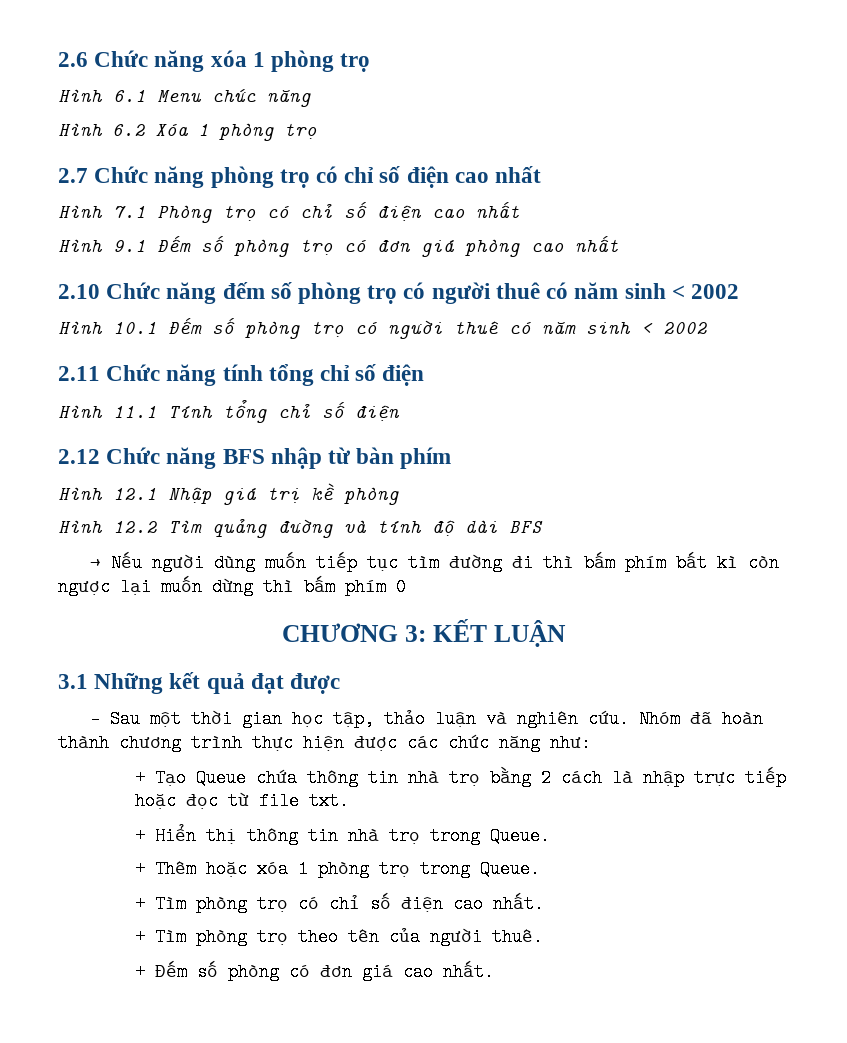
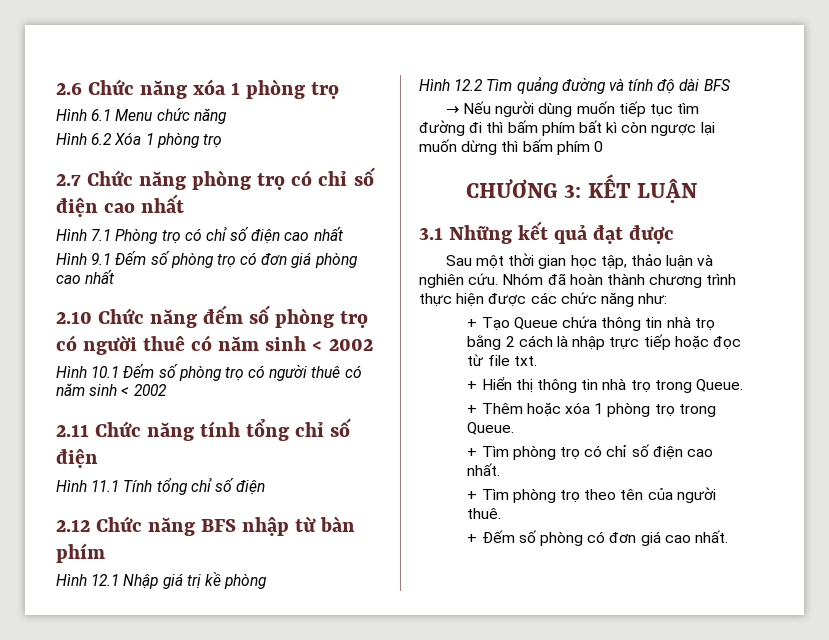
- - Sau một thời gian học tập, thảo luận và nghiên cứu.
+ Sau một thời gian học tập, thảo luận và nghiên cứu.

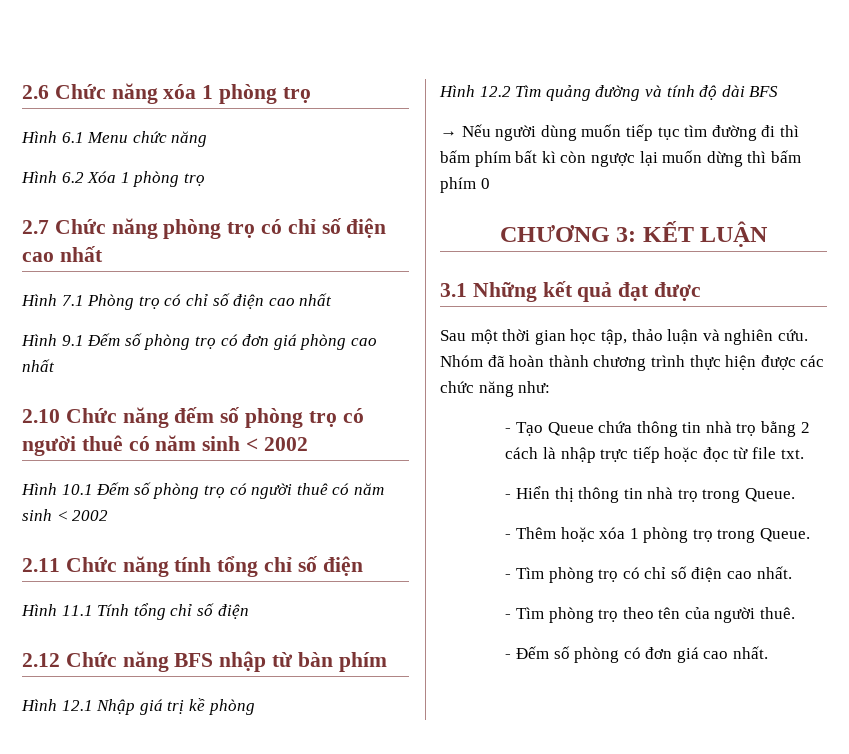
- + Tạo Queue chứa thông tin nhà trọ bằng 2 cách là nhập trực tiếp hoặc đọc từ file txt.
+ - Tạo Queue chứa thông tin nhà trọ bằng 2 cách là nhập trực tiếp hoặc đọc từ file txt.
- + Hiển thị thông tin nhà trọ trong Queue.
+ - Hiển thị thông tin nhà trọ trong Queue.
- + Thêm hoặc xóa 1 phòng trọ trong Queue.
+ - Thêm hoặc xóa 1 phòng trọ trong Queue.
- + Tìm phòng trọ có chỉ số điện cao nhất.
+ - Tìm phòng trọ có chỉ số điện cao nhất.
- + Tìm phòng trọ theo tên của người thuê.
+ - Tìm phòng trọ theo tên của người thuê.
- + Đếm số phòng có đơn giá cao nhất.
+ - Đếm số phòng có đơn giá cao nhất.

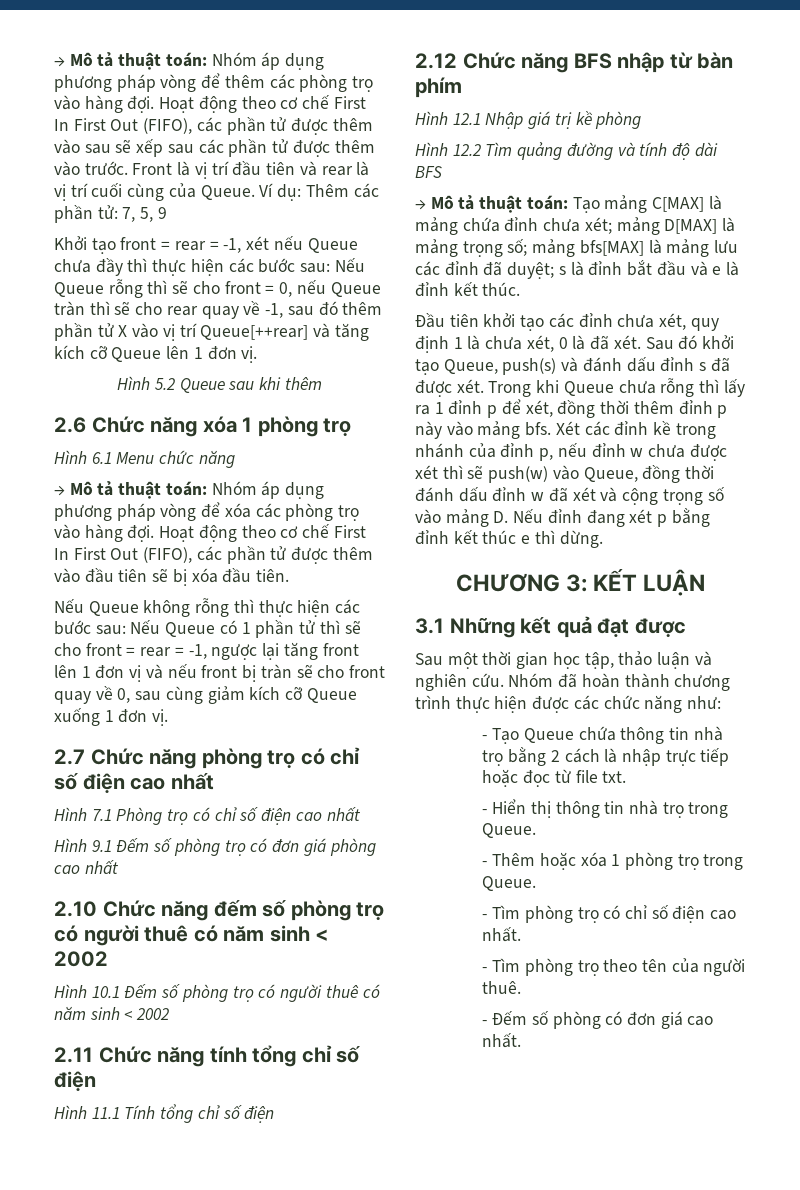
+ → Mô tả thuật toán: Nhóm áp dụng phương pháp vòng để thêm các phòng trọ vào hàng đợi. Hoạt động theo cơ chế First In First Out (FIFO), các phần tử được thêm vào sau sẽ xếp sau các phần tử được thêm vào trước. Front là vị trí đầu tiên và rear là vị trí cuối cùng của Queue. Ví dụ: Thêm các phần tử: 7, 5, 9
+ Khởi tạo front = rear = -1, xét nếu Queue chưa đầy thì thực hiện các bước sau: Nếu Queue rỗng thì sẽ cho front = 0, nếu Queue tràn thì sẽ cho rear quay về -1, sau đó thêm phần tử X vào vị trí Queue[++rear] và tăng kích cỡ Queue lên 1 đơn vị.
+ Hình 5.2 Queue sau khi thêm
- Hình 6.2 Xóa 1 phòng trọ
+ → Mô tả thuật toán: Nhóm áp dụng phương pháp vòng để xóa các phòng trọ vào hàng đợi. Hoạt động theo cơ chế First In First Out (FIFO), các phần tử được thêm vào đầu tiên sẽ bị xóa đầu tiên.
+ Nếu Queue không rỗng thì thực hiện các bước sau: Nếu Queue có 1 phần tử thì sẽ cho front = rear = -1, ngược lại tăng front lên 1 đơn vị và nếu front bị tràn sẽ cho front quay về 0, sau cùng giảm kích cỡ Queue xuống 1 đơn vị.
- → Nếu người dùng muốn tiếp tục tìm đường đi thì bấm phím bất kì còn ngược lại muốn dừng thì bấm phím 0
+ → Mô tả thuật toán: Tạo mảng C[MAX] là mảng chứa đỉnh chưa xét; mảng D[MAX] là mảng trọng số; mảng bfs[MAX] là mảng lưu các đỉnh đã duyệt; s là đỉnh bắt đầu và e là đỉnh kết thúc.
+ Đầu tiên khởi tạo các đỉnh chưa xét, quy định 1 là chưa xét, 0 là đã xét. Sau đó khởi tạo Queue, push(s) và đánh dấu đỉnh s đã được xét. Trong khi Queue chưa rỗng thì lấy ra 1 đỉnh p để xét, đồng thời thêm đỉnh p này vào mảng bfs. Xét các đỉnh kề trong nhánh của đỉnh p, nếu đỉnh w chưa được xét thì sẽ push(w) vào Queue, đồng thời đánh dấu đỉnh w đã xét và cộng trọng số vào mảng D. Nếu đỉnh đang xét p bằng đỉnh kết thúc e thì dừng.

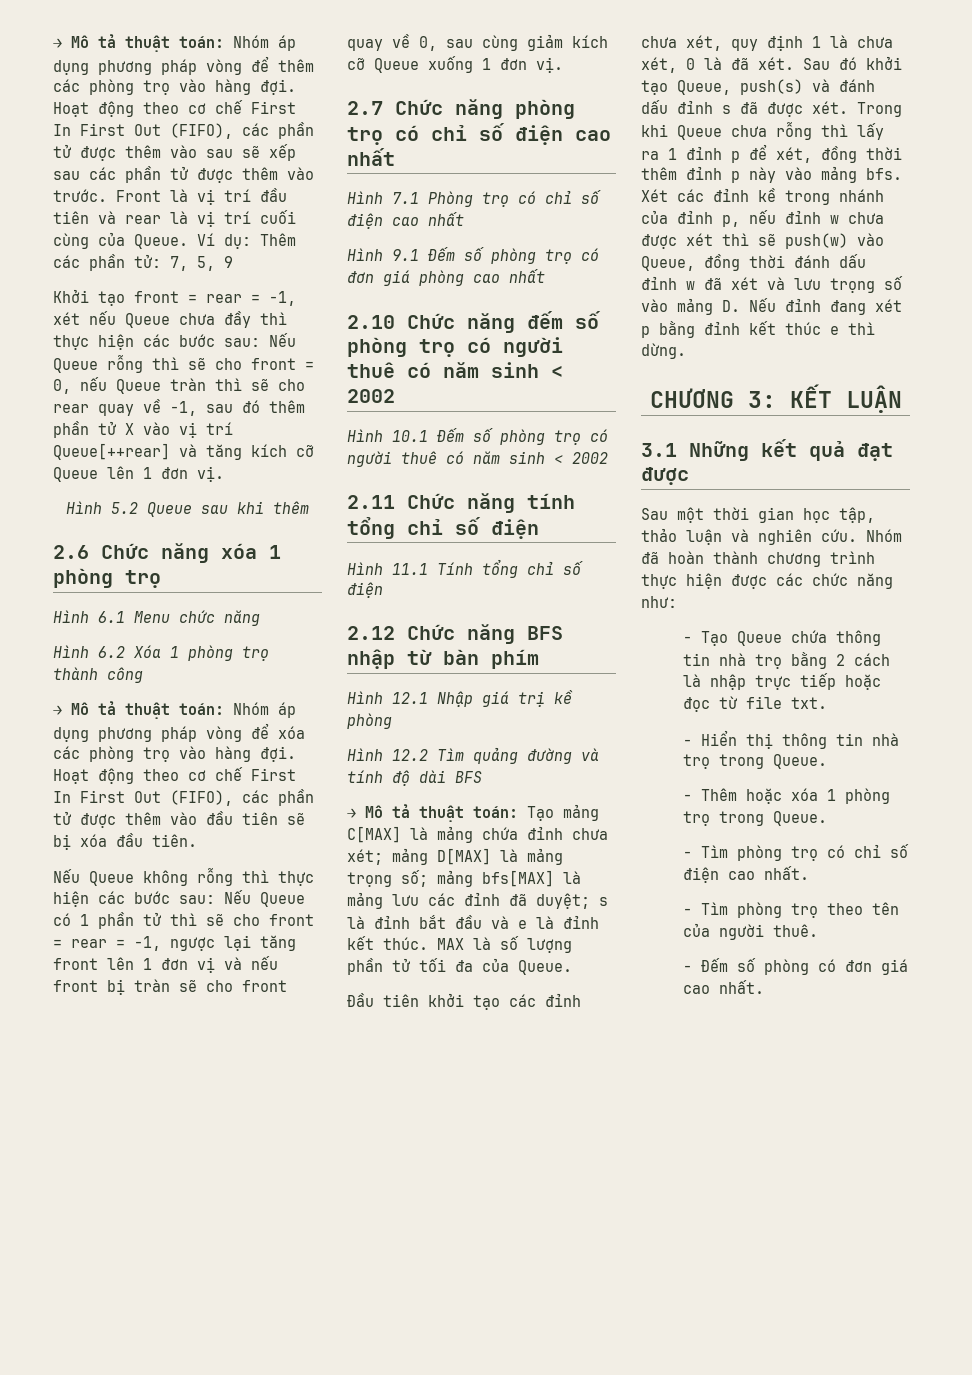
+ Hình 6.2 Xóa 1 phòng trọ thành công
+ MAX là số lượng phần tử tối đa của Queue.
- Xét các đỉnh kề trong nhánh của đỉnh p, nếu đỉnh w chưa được xét thì sẽ push(w) vào Queue, đồng thời đánh dấu đỉnh w đã xét và cộng trọng số vào mảng D. Nếu đỉnh đang xét p bằng đỉnh kết thúc e thì dừng.
+ Xét các đỉnh kề trong nhánh của đỉnh p, nếu đỉnh w chưa được xét thì sẽ push(w) vào Queue, đồng thời đánh dấu đỉnh w đã xét và lưu trọng số vào mảng D. Nếu đỉnh đang xét p bằng đỉnh kết thúc e thì dừng.

